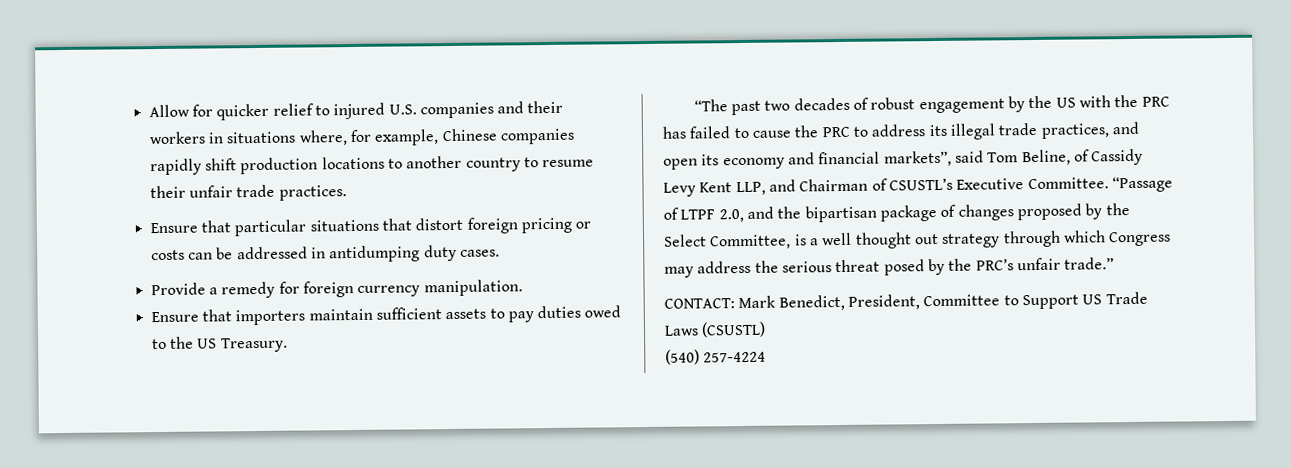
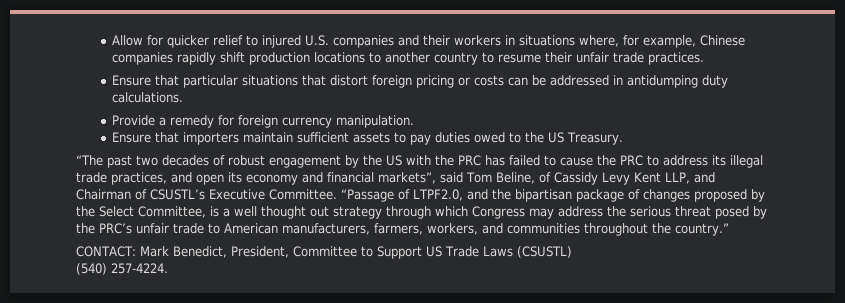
- Ensure that particular situations that distort foreign pricing or costs can be addressed in antidumping duty cases.
+ Ensure that particular situations that distort foreign pricing or costs can be addressed in antidumping duty calculations.
- “Passage of LTPF 2.0, and the bipartisan package of changes proposed by the Select Committee, is a well thought out strategy through which Congress may address the serious threat posed by the PRC’s unfair trade.”
+ “Passage of LTPF2.0, and the bipartisan package of changes proposed by the Select Committee, is a well thought out strategy through which Congress may address the serious threat posed by the PRC’s unfair trade to American manufacturers, farmers, workers, and communities throughout the country.”
- (540) 257-4224
+ (540) 257-4224.

